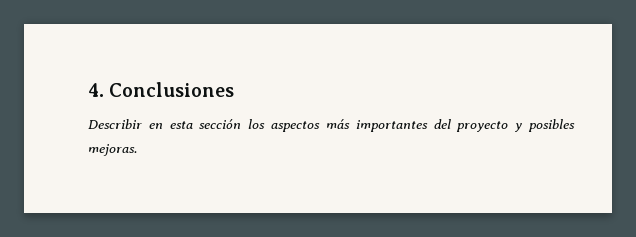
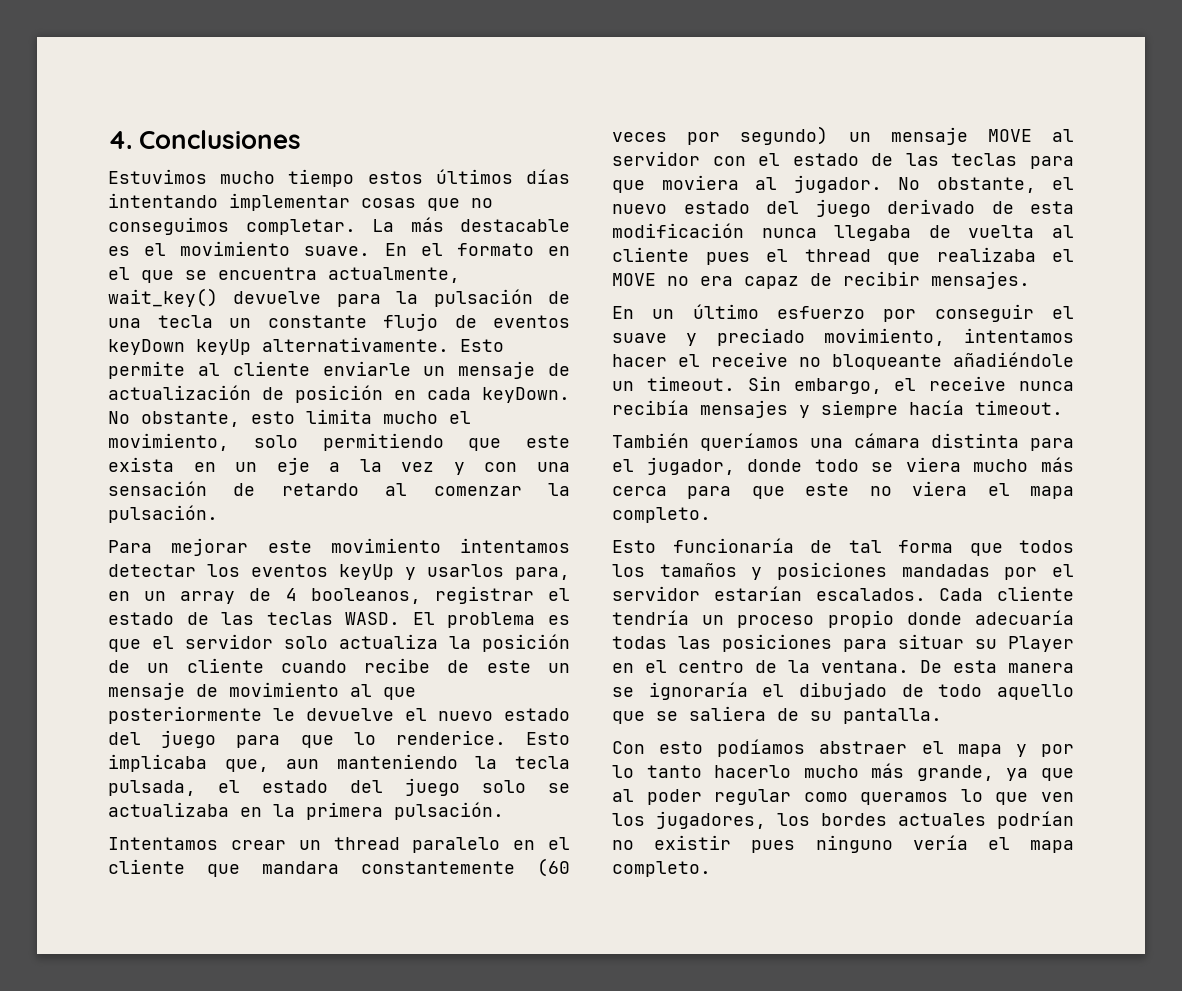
- Describir en esta sección los aspectos más importantes del proyecto y posibles mejoras.
+ Estuvimos mucho tiempo estos últimos días intentando implementar cosas que no conseguimos completar. La más destacable es el movimiento suave. En el formato en el que se encuentra actualmente, wait_key() devuelve para la pulsación de una tecla un constante flujo de eventos keyDown keyUp alternativamente. Esto permite al cliente enviarle un mensaje de actualización de posición en cada keyDown. No obstante, esto limita mucho el movimiento, solo permitiendo que este exista en un eje a la vez y con una sensación de retardo al comenzar la pulsación.
+ Para mejorar este movimiento intentamos detectar los eventos keyUp y usarlos para, en un array de 4 booleanos, registrar el estado de las teclas WASD. El problema es que el servidor solo actualiza la posición de un cliente cuando recibe de este un mensaje de movimiento al que posteriormente le devuelve el nuevo estado del juego para que lo renderice. Esto implicaba que, aun manteniendo la tecla pulsada, el estado del juego solo se actualizaba en la primera pulsación.
+ Intentamos crear un thread paralelo en el cliente que mandara constantemente (60 veces por segundo) un mensaje MOVE al servidor con el estado de las teclas para que moviera al jugador. No obstante, el nuevo estado del juego derivado de esta modificación nunca llegaba de vuelta al cliente pues el thread que realizaba el MOVE no era capaz de recibir mensajes.
+ En un último esfuerzo por conseguir el suave y preciado movimiento, intentamos hacer el receive no bloqueante añadiéndole un timeout. Sin embargo, el receive nunca recibía mensajes y siempre hacía timeout.
+ También queríamos una cámara distinta para el jugador, donde todo se viera mucho más cerca para que este no viera el mapa completo.
+ Esto funcionaría de tal forma que todos los tamaños y posiciones mandadas por el servidor estarían escalados. Cada cliente tendría un proceso propio donde adecuaría todas las posiciones para situar su Player en el centro de la ventana. De esta manera se ignoraría el dibujado de todo aquello que se saliera de su pantalla.
+ Con esto podíamos abstraer el mapa y por lo tanto hacerlo mucho más grande, ya que al poder regular como queramos lo que ven los jugadores, los bordes actuales podrían no existir pues ninguno vería el mapa completo.

